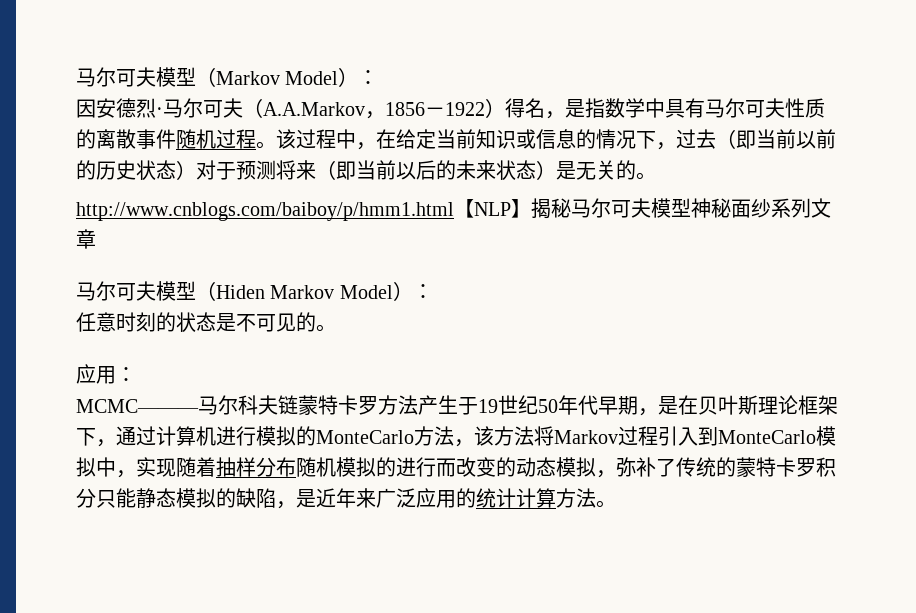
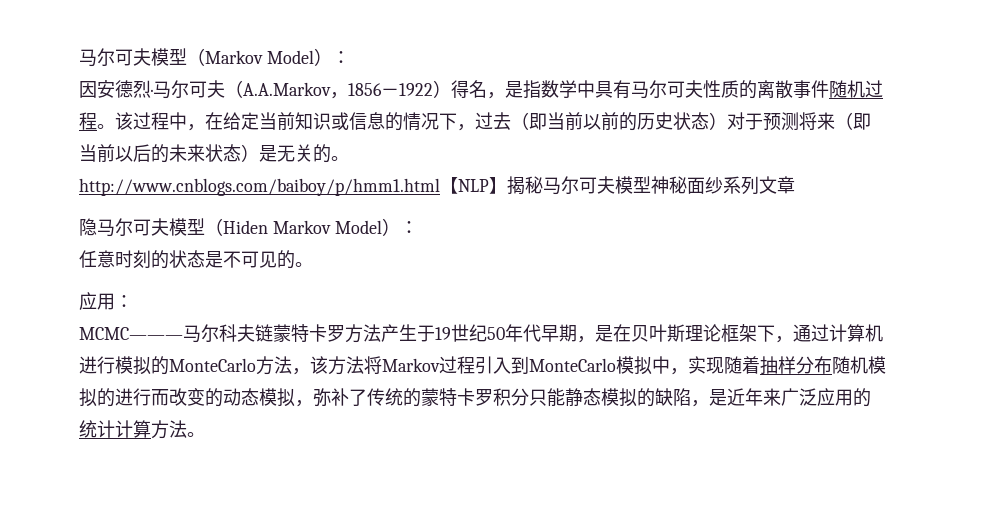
- 马尔可夫模型（Hiden Markov Model）：
+ 隐马尔可夫模型（Hiden Markov Model）：

